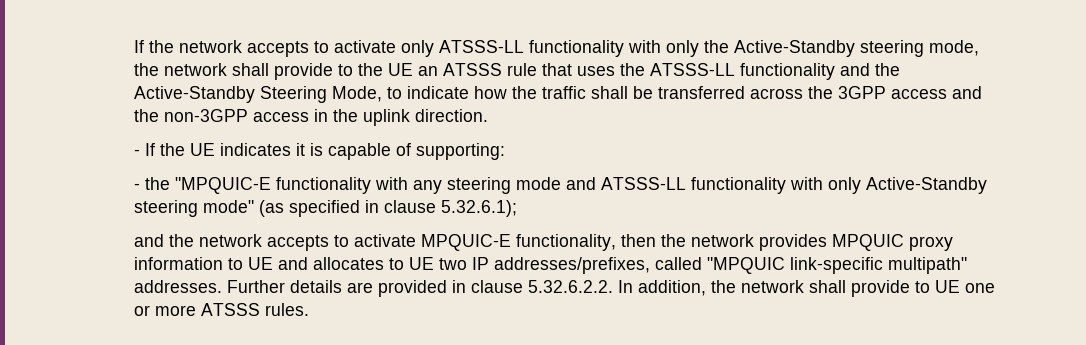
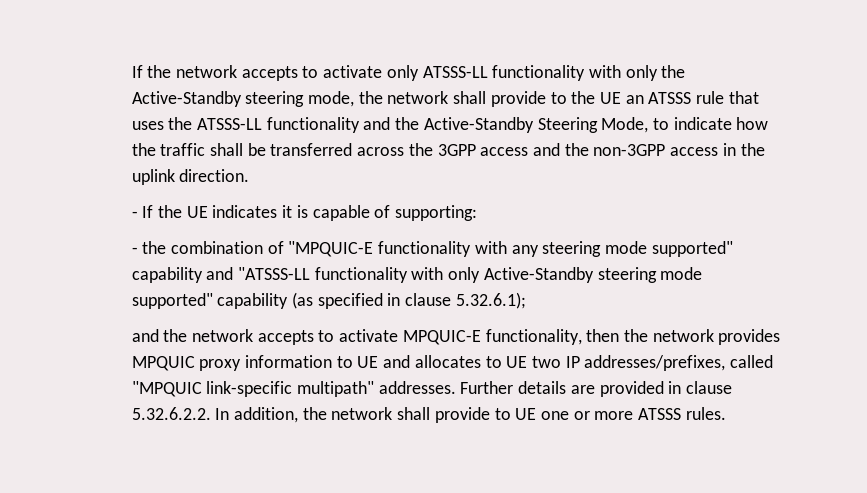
- - the "MPQUIC-E functionality with any steering mode and ATSSS-LL functionality with only Active-Standby steering mode" (as specified in clause 5.32.6.1);
+ - the combination of "MPQUIC-E functionality with any steering mode supported" capability and "ATSSS-LL functionality with only Active-Standby steering mode supported" capability (as specified in clause 5.32.6.1);

